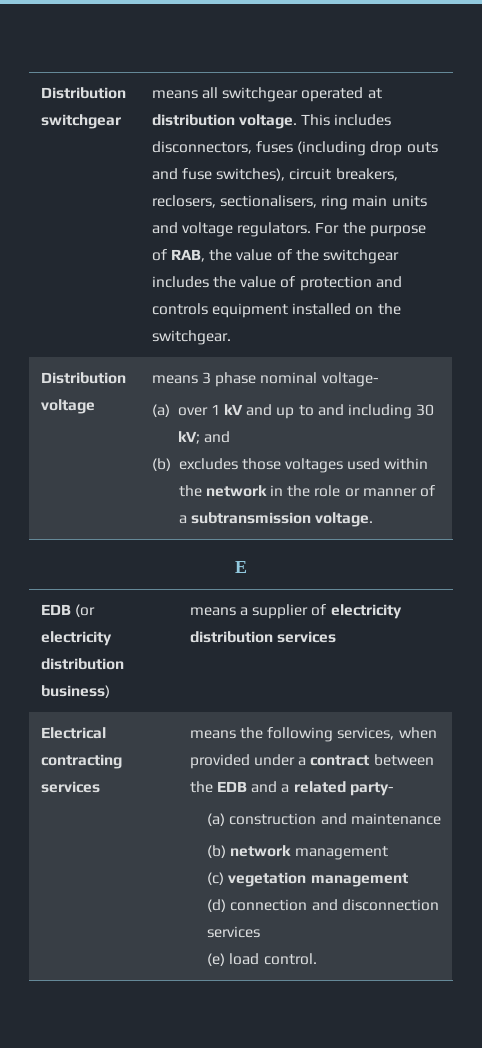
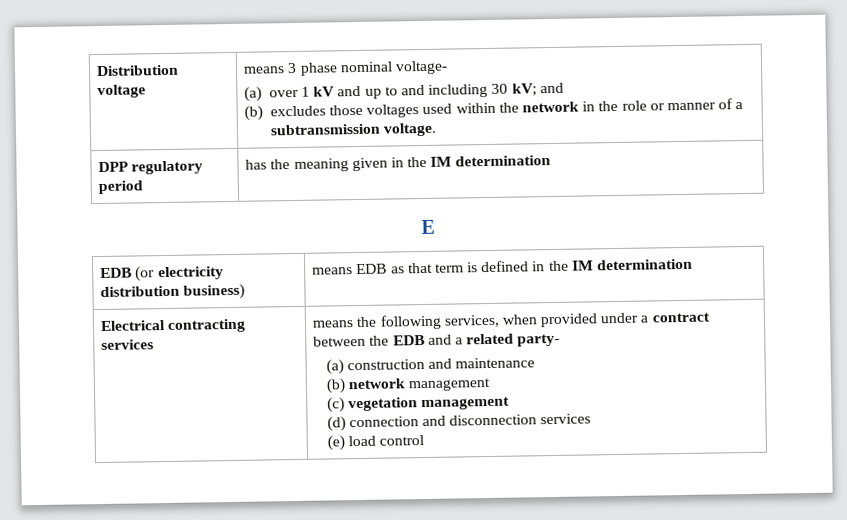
- Distribution switchgear | means all switchgear operated at distribution voltage. This includes disconnectors, fuses (including drop outs and fuse switches), circuit breakers, reclosers, sectionalisers, ring main units and voltage regulators. For the purpose of RAB, the value of the switchgear includes the value of protection and controls equipment installed on the switchgear.
+ DPP regulatory period | has the meaning given in the IM determination
- EDB (or electricity distribution business) | means a supplier of electricity distribution services
+ EDB (or electricity distribution business) | means EDB as that term is defined in the IM determination
  Electrical contracting services | means the following services, when provided under a contract between the EDB and a related party-
  (a) construction and maintenance
  (b) network management
  (c) vegetation management
  (d) connection and disconnection services
- (e) load control.
+ (e) load control

